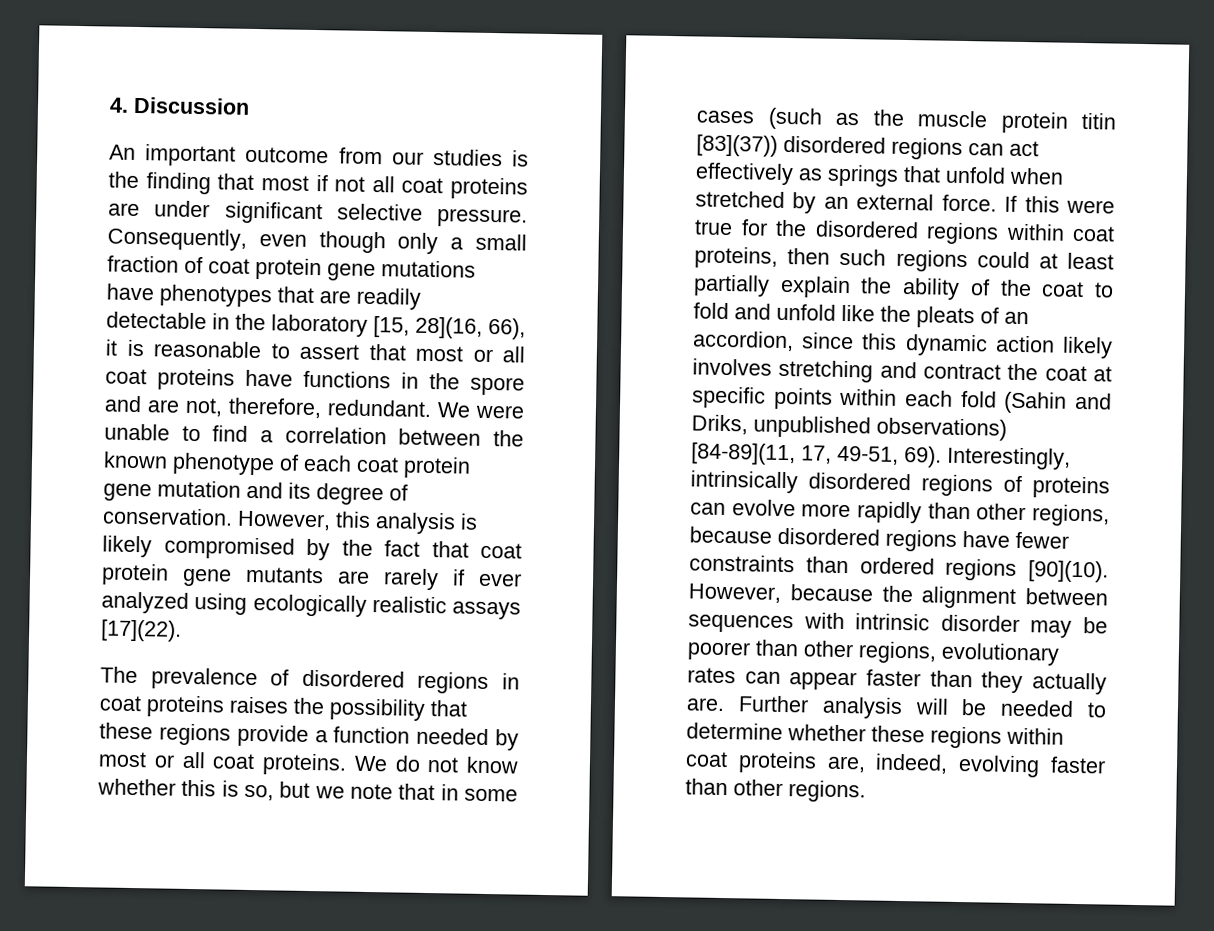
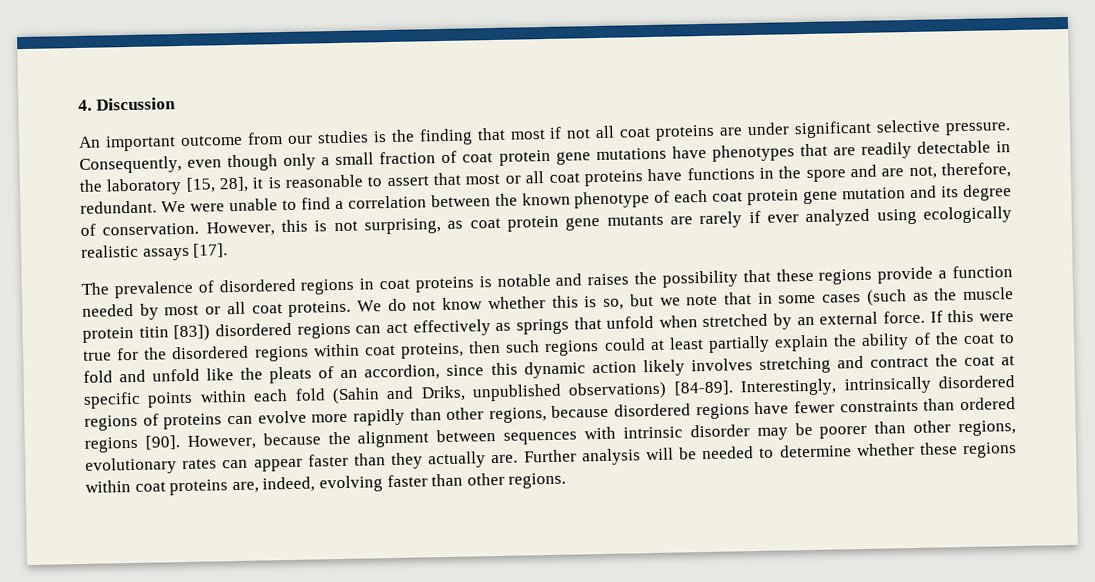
- Consequently, even though only a small fraction of coat protein gene mutations have phenotypes that are readily detectable in the laboratory [15, 28](16, 66), it is reasonable to assert that most or all coat proteins have functions in the spore and are not, therefore, redundant.
+ Consequently, even though only a small fraction of coat protein gene mutations have phenotypes that are readily detectable in the laboratory [15, 28], it is reasonable to assert that most or all coat proteins have functions in the spore and are not, therefore, redundant.
- However, this analysis is likely compromised by the fact that coat protein gene mutants are rarely if ever analyzed using ecologically realistic assays [17](22).
+ However, this is not surprising, as coat protein gene mutants are rarely if ever analyzed using ecologically realistic assays [17].
- The prevalence of disordered regions in coat proteins raises the possibility that these regions provide a function needed by most or all coat proteins.
+ The prevalence of disordered regions in coat proteins is notable and raises the possibility that these regions provide a function needed by most or all coat proteins.
- We do not know whether this is so, but we note that in some cases (such as the muscle protein titin [83](37)) disordered regions can act effectively as springs that unfold when stretched by an external force.
+ We do not know whether this is so, but we note that in some cases (such as the muscle protein titin [83]) disordered regions can act effectively as springs that unfold when stretched by an external force.
- If this were true for the disordered regions within coat proteins, then such regions could at least partially explain the ability of the coat to fold and unfold like the pleats of an accordion, since this dynamic action likely involves stretching and contract the coat at specific points within each fold (Sahin and Driks, unpublished observations) [84-89](11, 17, 49-51, 69).
+ If this were true for the disordered regions within coat proteins, then such regions could at least partially explain the ability of the coat to fold and unfold like the pleats of an accordion, since this dynamic action likely involves stretching and contract the coat at specific points within each fold (Sahin and Driks, unpublished observations) [84-89].
- Interestingly, intrinsically disordered regions of proteins can evolve more rapidly than other regions, because disordered regions have fewer constraints than ordered regions [90](10).
+ Interestingly, intrinsically disordered regions of proteins can evolve more rapidly than other regions, because disordered regions have fewer constraints than ordered regions [90].

